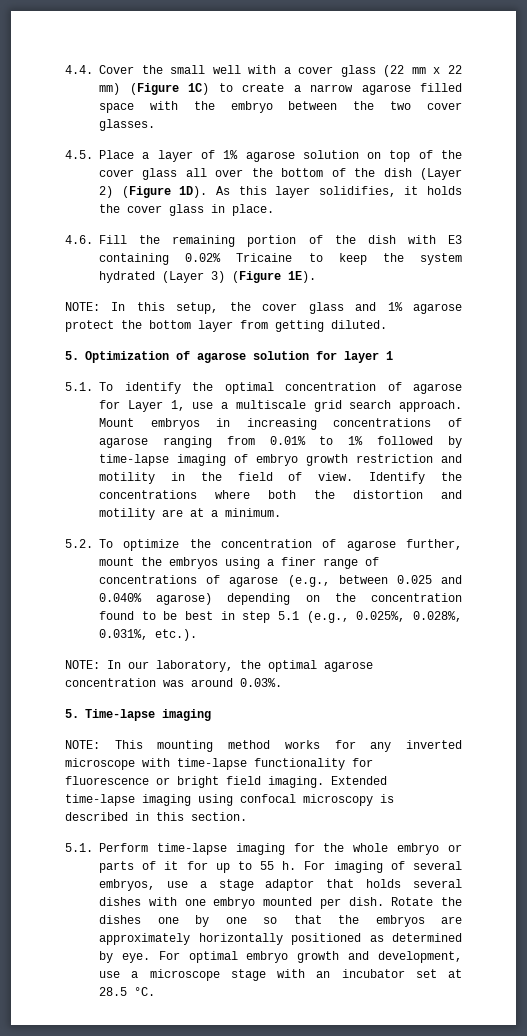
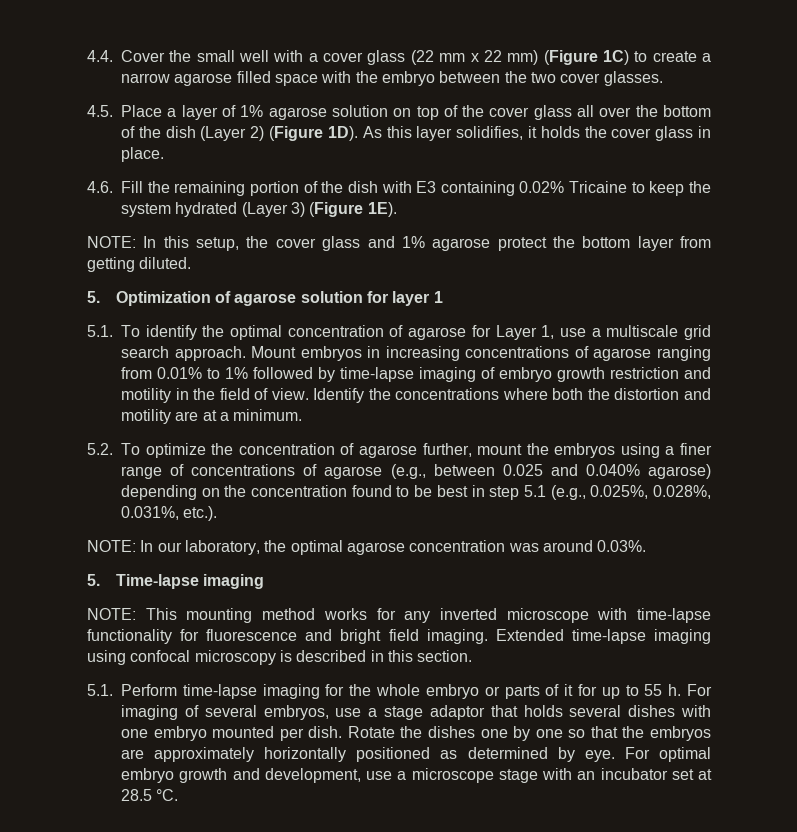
- NOTE: This mounting method works for any inverted microscope with time-lapse functionality for fluorescence or bright field imaging.
+ NOTE: This mounting method works for any inverted microscope with time-lapse functionality for fluorescence and bright field imaging.

